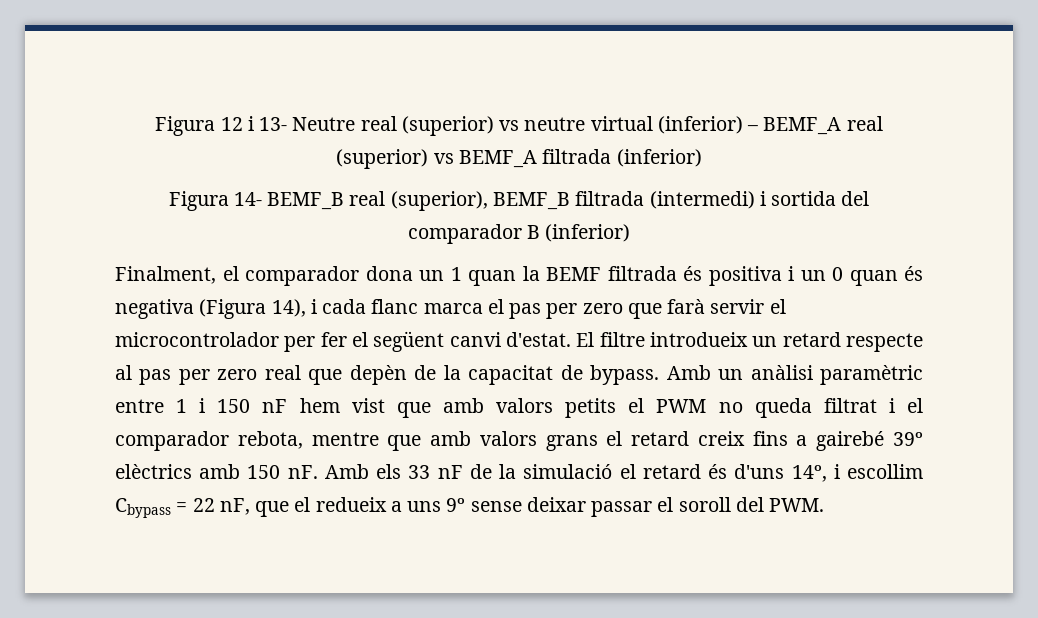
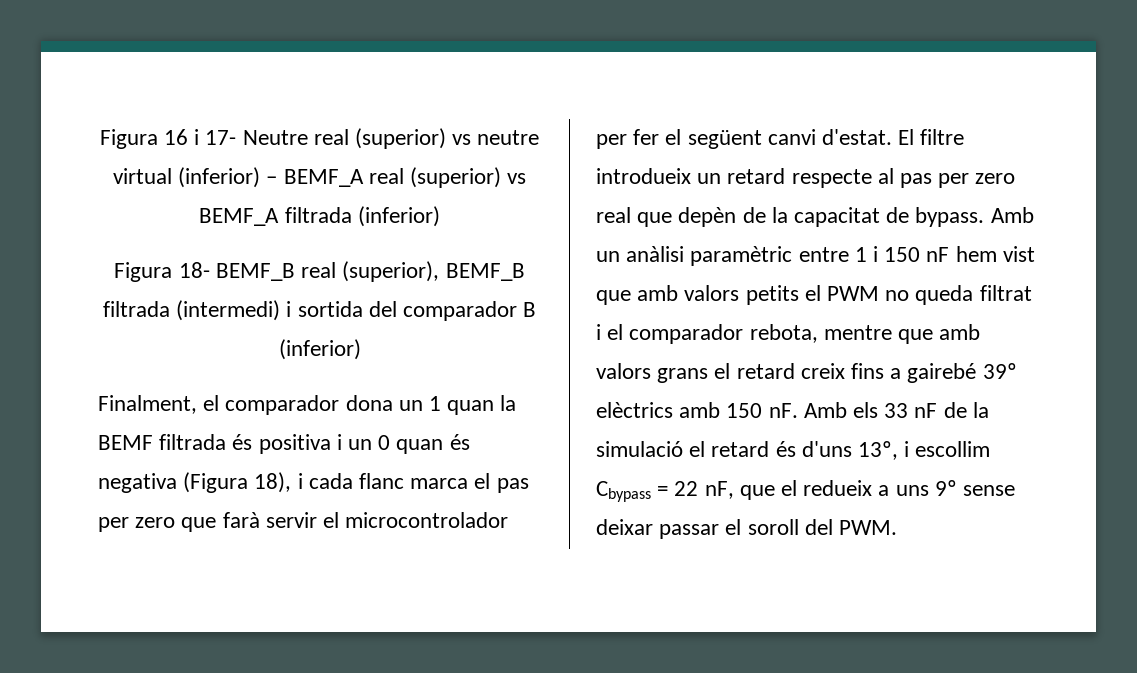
- Figura 12 i 13- Neutre real (superior) vs neutre virtual (inferior) – BEMF_A real (superior) vs BEMF_A filtrada (inferior)
+ Figura 16 i 17- Neutre real (superior) vs neutre virtual (inferior) – BEMF_A real (superior) vs BEMF_A filtrada (inferior)
- Figura 14- BEMF_B real (superior), BEMF_B filtrada (intermedi) i sortida del comparador B (inferior)
+ Figura 18- BEMF_B real (superior), BEMF_B filtrada (intermedi) i sortida del comparador B (inferior)
- Finalment, el comparador dona un 1 quan la BEMF filtrada és positiva i un 0 quan és negativa (Figura 14), i cada flanc marca el pas per zero que farà servir el microcontrolador per fer el següent canvi d'estat.
+ Finalment, el comparador dona un 1 quan la BEMF filtrada és positiva i un 0 quan és negativa (Figura 18), i cada flanc marca el pas per zero que farà servir el microcontrolador per fer el següent canvi d'estat.
- Amb els 33 nF de la simulació el retard és d'uns 14º, i escollim Cbypass = 22 nF, que el redueix a uns 9º sense deixar passar el soroll del PWM.
+ Amb els 33 nF de la simulació el retard és d'uns 13º, i escollim Cbypass = 22 nF, que el redueix a uns 9º sense deixar passar el soroll del PWM.

